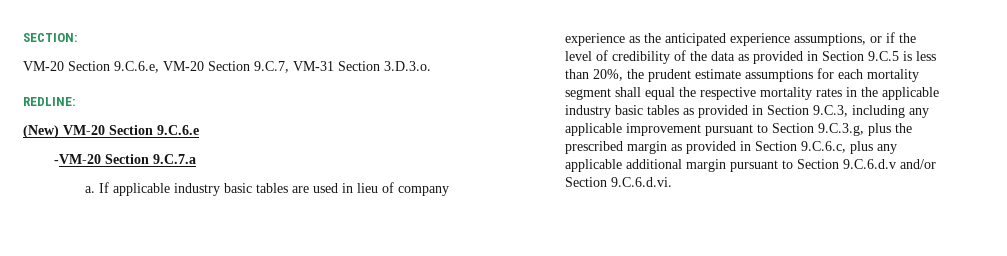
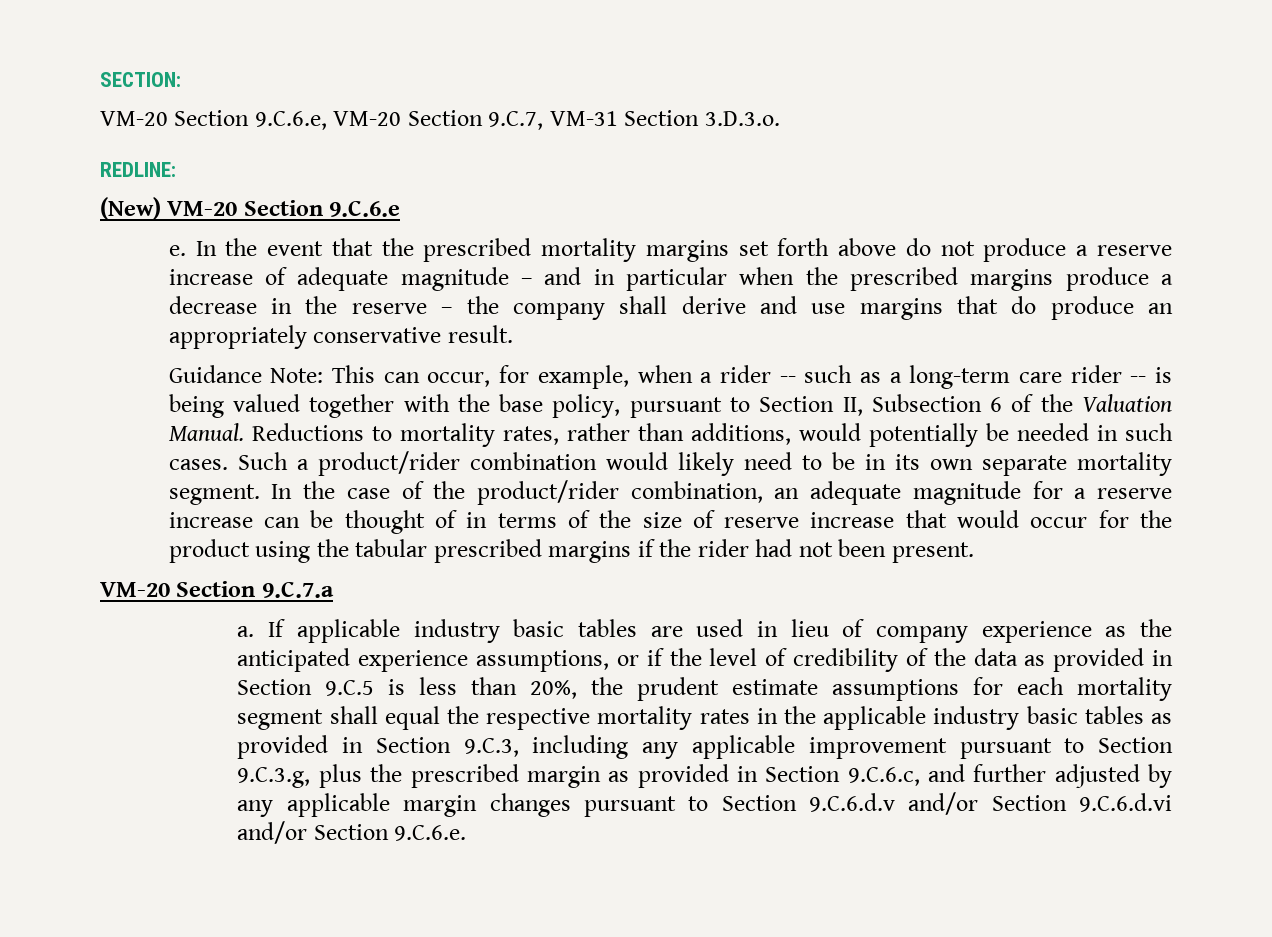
- -VM-20 Section 9.C.7.a
+ e. In the event that the prescribed mortality margins set forth above do not produce a reserve increase of adequate magnitude – and in particular when the prescribed margins produce a decrease in the reserve – the company shall derive and use margins that do produce an appropriately conservative result.
+ Guidance Note: This can occur, for example, when a rider -- such as a long-term care rider -- is being valued together with the base policy, pursuant to Section II, Subsection 6 of the Valuation Manual. Reductions to mortality rates, rather than additions, would potentially be needed in such cases. Such a product/rider combination would likely need to be in its own separate mortality segment. In the case of the product/rider combination, an adequate magnitude for a reserve increase can be thought of in terms of the size of reserve increase that would occur for the product using the tabular prescribed margins if the rider had not been present.
+ VM-20 Section 9.C.7.a
- If applicable industry basic tables are used in lieu of company experience as the anticipated experience assumptions, or if the level of credibility of the data as provided in Section 9.C.5 is less than 20%, the prudent estimate assumptions for each mortality segment shall equal the respective mortality rates in the applicable industry basic tables as provided in Section 9.C.3, including any applicable improvement pursuant to Section 9.C.3.g, plus the prescribed margin as provided in Section 9.C.6.c, plus any applicable additional margin pursuant to Section 9.C.6.d.v and/or Section 9.C.6.d.vi.
+ If applicable industry basic tables are used in lieu of company experience as the anticipated experience assumptions, or if the level of credibility of the data as provided in Section 9.C.5 is less than 20%, the prudent estimate assumptions for each mortality segment shall equal the respective mortality rates in the applicable industry basic tables as provided in Section 9.C.3, including any applicable improvement pursuant to Section 9.C.3.g, plus the prescribed margin as provided in Section 9.C.6.c, and further adjusted by any applicable margin changes pursuant to Section 9.C.6.d.v and/or Section 9.C.6.d.vi and/or Section 9.C.6.e.

